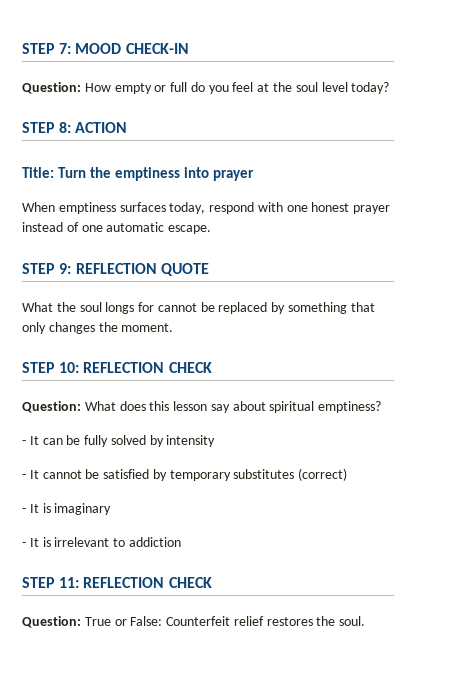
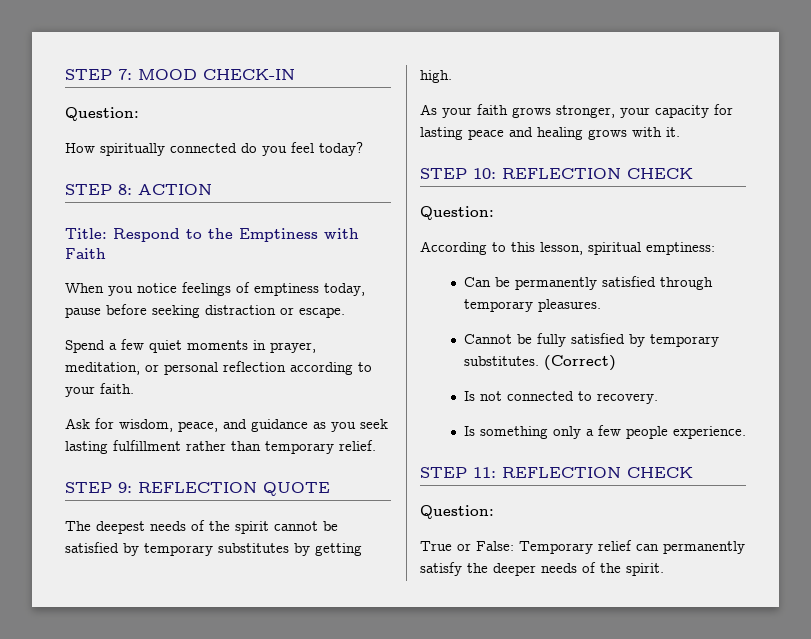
  STEP 7: MOOD CHECK-IN
- Question: How empty or full do you feel at the soul level today?
+ Question:
+ How spiritually connected do you feel today?
- Title: Turn the emptiness into prayer
- When emptiness surfaces today, respond with one honest prayer instead of one automatic escape.
+ Title: Respond to the Emptiness with Faith
+ When you notice feelings of emptiness today, pause before seeking distraction or escape.
+ Spend a few quiet moments in prayer, meditation, or personal reflection according to your faith.
+ Ask for wisdom, peace, and guidance as you seek lasting fulfillment rather than temporary relief.
  STEP 9: REFLECTION QUOTE
- What the soul longs for cannot be replaced by something that only changes the moment.
+ The deepest needs of the spirit cannot be satisfied by temporary substitutes by getting high.
+ As your faith grows stronger, your capacity for lasting peace and healing grows with it.
  STEP 10: REFLECTION CHECK
- Question: What does this lesson say about spiritual emptiness?
- - It can be fully solved by intensity
- - It cannot be satisfied by temporary substitutes (correct)
- - It is imaginary
- - It is irrelevant to addiction
+ Question:
+ According to this lesson, spiritual emptiness:
+ Can be permanently satisfied through temporary pleasures.
+ Cannot be fully satisfied by temporary substitutes. (Correct)
+ Is not connected to recovery.
+ Is something only a few people experience.
  STEP 11: REFLECTION CHECK
- Question: True or False: Counterfeit relief restores the soul.
+ Question:
+ True or False: Temporary relief can permanently satisfy the deeper needs of the spirit.

